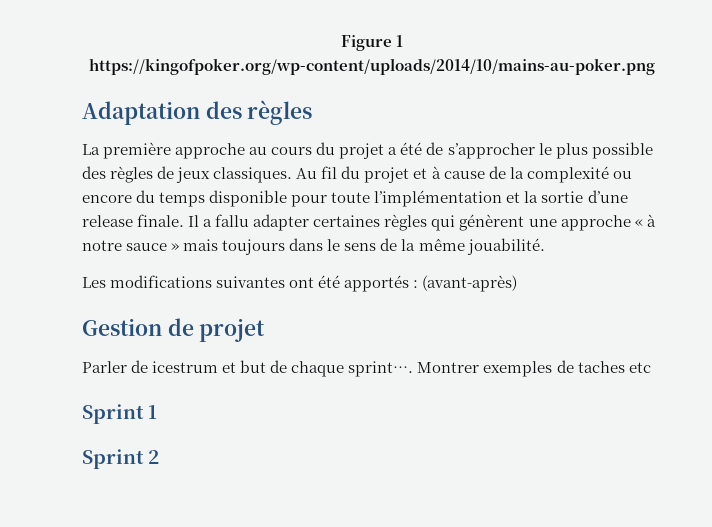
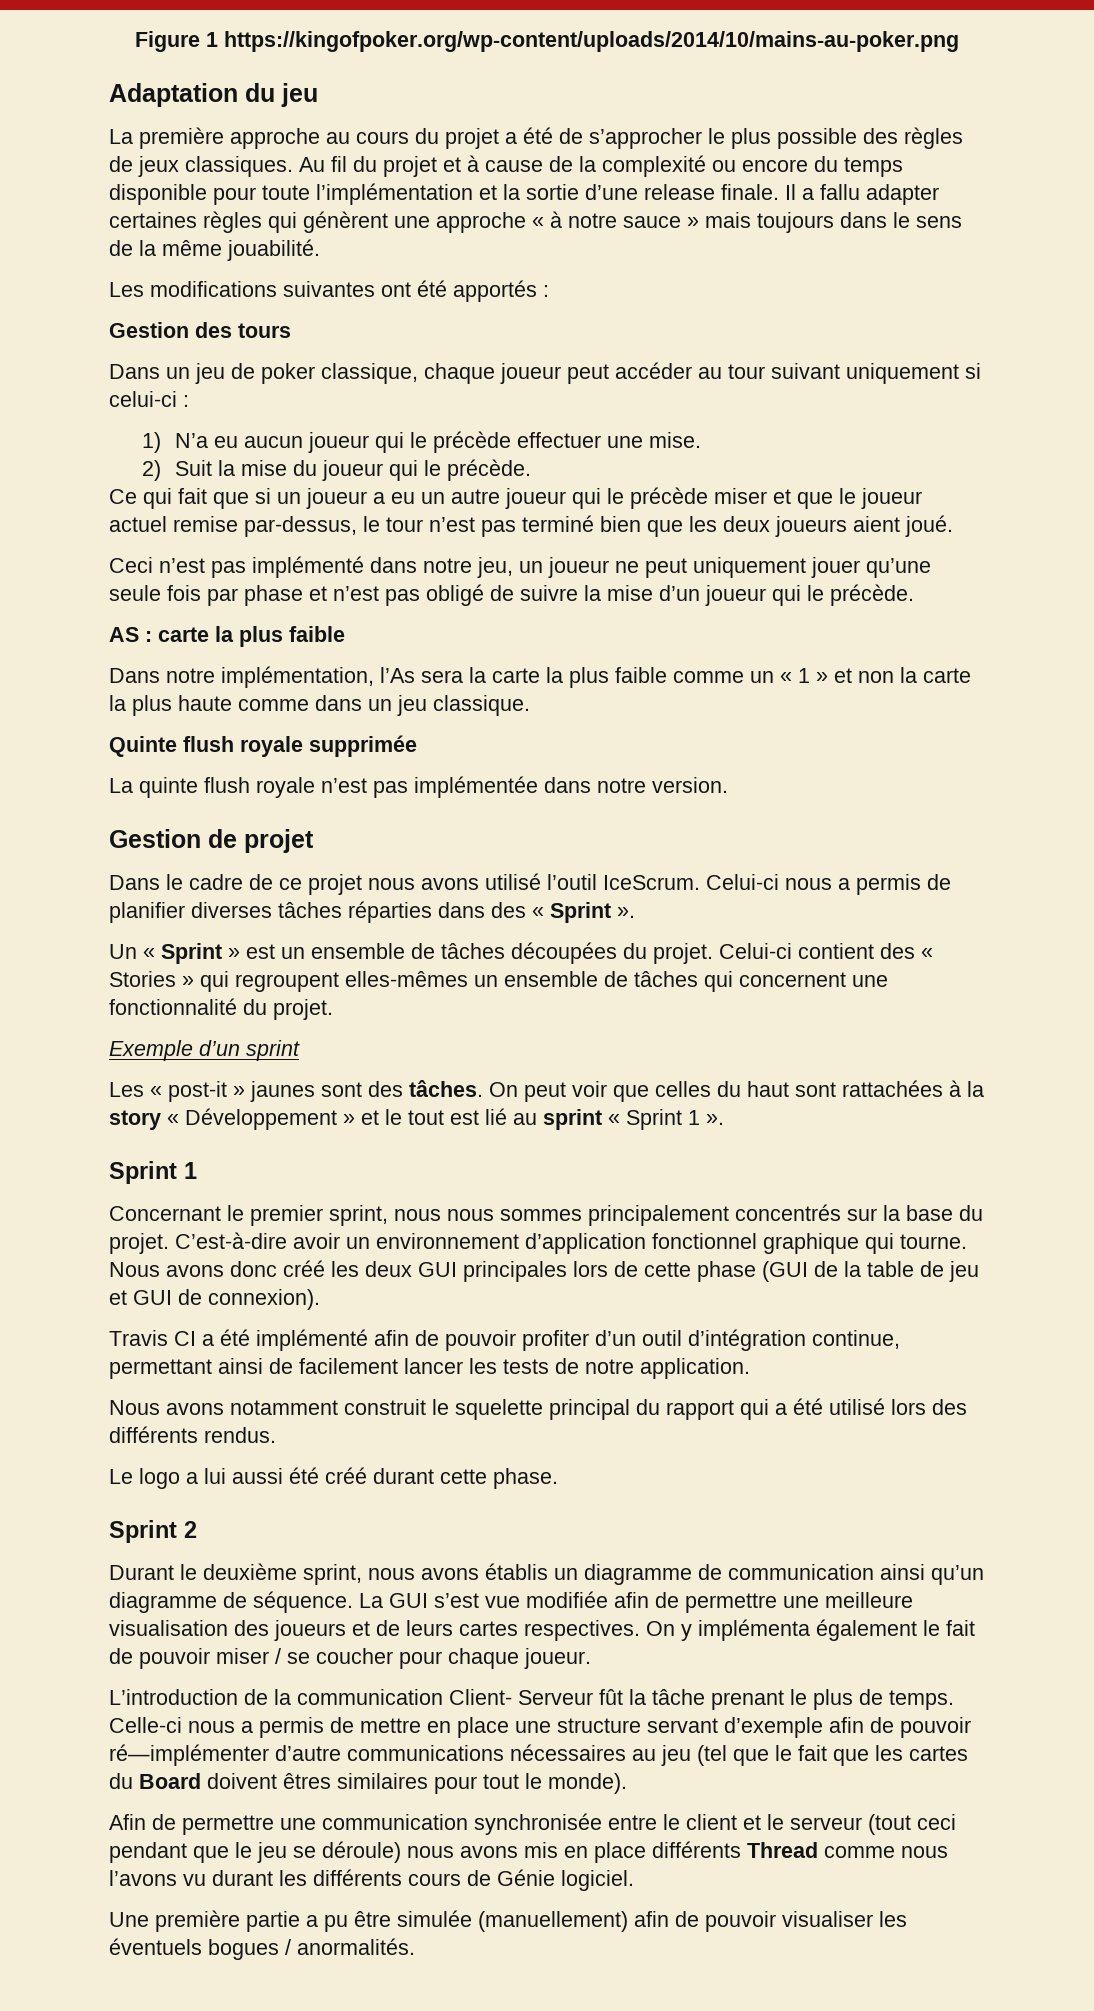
- Adaptation des règles
+ Adaptation du jeu
- Les modifications suivantes ont été apportés : (avant-après)
+ Les modifications suivantes ont été apportés :
+ Gestion des tours
+ Dans un jeu de poker classique, chaque joueur peut accéder au tour suivant uniquement si celui-ci :
+ 1) N’a eu aucun joueur qui le précède effectuer une mise.
+ 2) Suit la mise du joueur qui le précède.
+ Ce qui fait que si un joueur a eu un autre joueur qui le précède miser et que le joueur actuel remise par-dessus, le tour n’est pas terminé bien que les deux joueurs aient joué.
+ Ceci n’est pas implémenté dans notre jeu, un joueur ne peut uniquement jouer qu’une seule fois par phase et n’est pas obligé de suivre la mise d’un joueur qui le précède.
+ AS : carte la plus faible
+ Dans notre implémentation, l’As sera la carte la plus faible comme un « 1 » et non la carte la plus haute comme dans un jeu classique.
+ Quinte flush royale supprimée
+ La quinte flush royale n’est pas implémentée dans notre version.
  Gestion de projet
- Parler de icestrum et but de chaque sprint…. Montrer exemples de taches etc
+ Dans le cadre de ce projet nous avons utilisé l’outil IceScrum. Celui-ci nous a permis de planifier diverses tâches réparties dans des « Sprint ».
+ Un « Sprint » est un ensemble de tâches découpées du projet. Celui-ci contient des « Stories » qui regroupent elles-mêmes un ensemble de tâches qui concernent une fonctionnalité du projet.
+ Exemple d’un sprint
+ Les « post-it » jaunes sont des tâches. On peut voir que celles du haut sont rattachées à la story « Développement » et le tout est lié au sprint « Sprint 1 ».
  Sprint 1
+ Concernant le premier sprint, nous nous sommes principalement concentrés sur la base du projet. C’est-à-dire avoir un environnement d’application fonctionnel graphique qui tourne. Nous avons donc créé les deux GUI principales lors de cette phase (GUI de la table de jeu et GUI de connexion).
+ Travis CI a été implémenté afin de pouvoir profiter d’un outil d’intégration continue, permettant ainsi de facilement lancer les tests de notre application.
+ Nous avons notamment construit le squelette principal du rapport qui a été utilisé lors des différents rendus.
+ Le logo a lui aussi été créé durant cette phase.
  Sprint 2
+ Durant le deuxième sprint, nous avons établis un diagramme de communication ainsi qu’un diagramme de séquence. La GUI s’est vue modifiée afin de permettre une meilleure visualisation des joueurs et de leurs cartes respectives. On y implémenta également le fait de pouvoir miser / se coucher pour chaque joueur.
+ L’introduction de la communication Client- Serveur fût la tâche prenant le plus de temps. Celle-ci nous a permis de mettre en place une structure servant d’exemple afin de pouvoir ré—implémenter d’autre communications nécessaires au jeu (tel que le fait que les cartes du Board doivent êtres similaires pour tout le monde).
+ Afin de permettre une communication synchronisée entre le client et le serveur (tout ceci pendant que le jeu se déroule) nous avons mis en place différents Thread comme nous l’avons vu durant les différents cours de Génie logiciel.
+ Une première partie a pu être simulée (manuellement) afin de pouvoir visualiser les éventuels bogues / anormalités.

